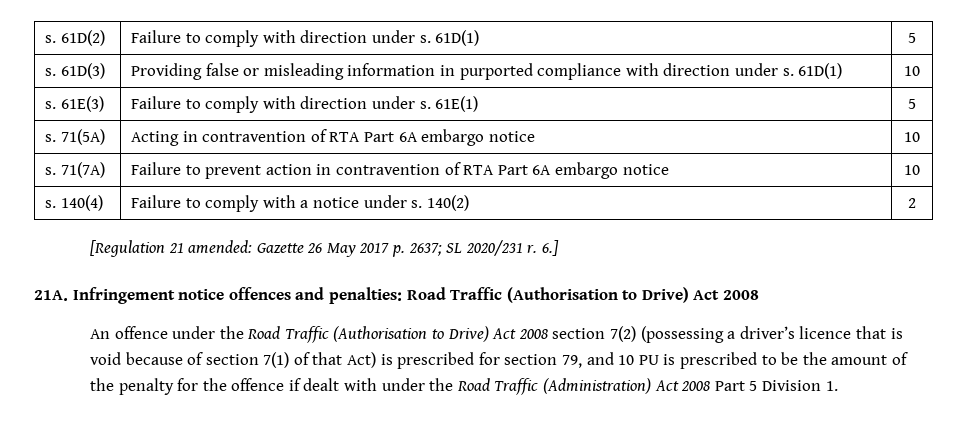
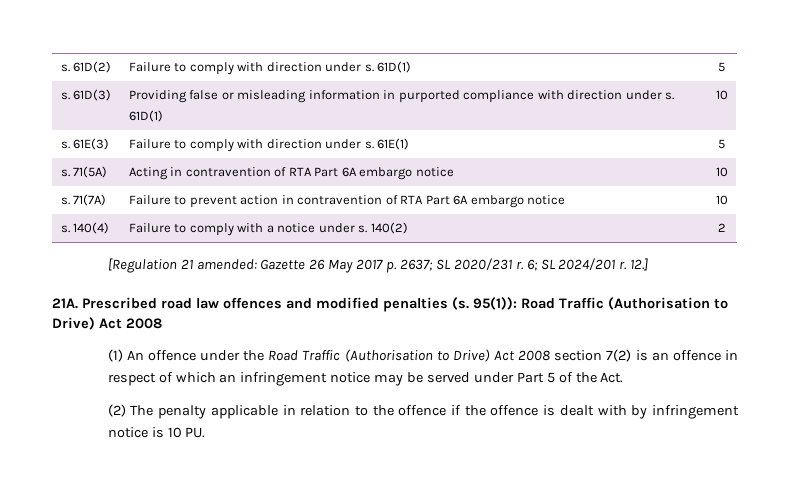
- 6.]
- 21A. Infringement notice offences and penalties: Road Traffic (Authorisation to Drive) Act 2008
+ 6; SL 2024/201 r. 12.]
+ 21A. Prescribed road law offences and modified penalties (s. 95(1)): Road Traffic (Authorisation to Drive) Act 2008
- An offence under the Road Traffic (Authorisation to Drive) Act 2008 section 7(2) (possessing a driver’s licence that is void because of section 7(1) of that Act) is prescribed for section 79, and 10 PU is prescribed to be the amount of the penalty for the offence if dealt with under the Road Traffic (Administration) Act 2008 Part 5 Division 1.
+ (1) An offence under the Road Traffic (Authorisation to Drive) Act 2008 section 7(2) is an offence in respect of which an infringement notice may be served under Part 5 of the Act.
+ (2) The penalty applicable in relation to the offence if the offence is dealt with by infringement notice is 10 PU.

